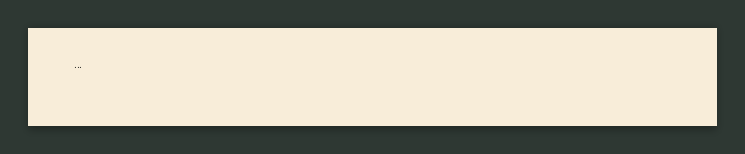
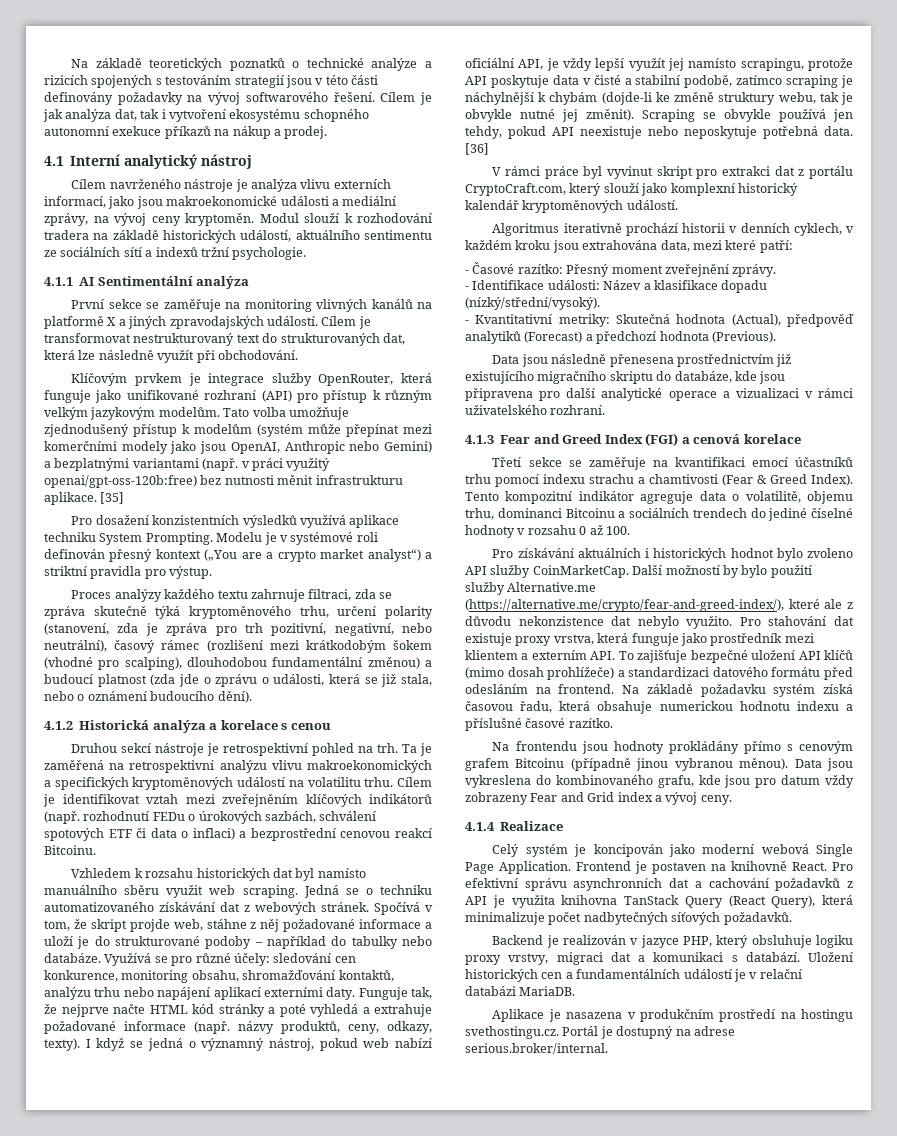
- …
+ Na základě teoretických poznatků o technické analýze a rizicích spojených s testováním strategií jsou v této části definovány požadavky na vývoj softwarového řešení. Cílem je jak analýza dat, tak i vytvoření ekosystému schopného autonomní exekuce příkazů na nákup a prodej.
+ 4.1 Interní analytický nástroj
+ Cílem navrženého nástroje je analýza vlivu externích informací, jako jsou makroekonomické události a mediální zprávy, na vývoj ceny kryptoměn. Modul slouží k rozhodování tradera na základě historických událostí, aktuálního sentimentu ze sociálních sítí a indexů tržní psychologie.
+ 4.1.1 AI Sentimentální analýza
+ První sekce se zaměřuje na monitoring vlivných kanálů na platformě X a jiných zpravodajských událostí. Cílem je transformovat nestrukturovaný text do strukturovaných dat, která lze následně využít při obchodování.
+ Klíčovým prvkem je integrace služby OpenRouter, která funguje jako unifikované rozhraní (API) pro přístup k různým velkým jazykovým modelům. Tato volba umožňuje zjednodušený přístup k modelům (systém může přepínat mezi komerčními modely jako jsou OpenAI, Anthropic nebo Gemini) a bezplatnými variantami (např. v práci využitý openai/gpt-oss-120b:free) bez nutnosti měnit infrastrukturu aplikace. [35]
+ Pro dosažení konzistentních výsledků využívá aplikace techniku System Prompting. Modelu je v systémové roli definován přesný kontext („You are a crypto market analyst“) a striktní pravidla pro výstup.
+ Proces analýzy každého textu zahrnuje filtraci, zda se zpráva skutečně týká kryptoměnového trhu, určení polarity (stanovení, zda je zpráva pro trh pozitivní, negativní, nebo neutrální), časový rámec (rozlišení mezi krátkodobým šokem (vhodné pro scalping), dlouhodobou fundamentální změnou) a budoucí platnost (zda jde o zprávu o události, která se již stala, nebo o oznámení budoucího dění).
+ 4.1.2 Historická analýza a korelace s cenou
+ Druhou sekcí nástroje je retrospektivní pohled na trh. Ta je zaměřená na retrospektivní analýzu vlivu makroekonomických a specifických kryptoměnových událostí na volatilitu trhu. Cílem je identifikovat vztah mezi zveřejněním klíčových indikátorů (např. rozhodnutí FEDu o úrokových sazbách, schválení spotových ETF či data o inflaci) a bezprostřední cenovou reakcí Bitcoinu.
+ Vzhledem k rozsahu historických dat byl namísto manuálního sběru využit web scraping. Jedná se o techniku automatizovaného získávání dat z webových stránek. Spočívá v tom, že skript projde web, stáhne z něj požadované informace a uloží je do strukturované podoby – například do tabulky nebo databáze. Využívá se pro různé účely: sledování cen konkurence, monitoring obsahu, shromažďování kontaktů, analýzu trhu nebo napájení aplikací externími daty. Funguje tak, že nejprve načte HTML kód stránky a poté vyhledá a extrahuje požadované informace (např. názvy produktů, ceny, odkazy, texty). I když se jedná o významný nástroj, pokud web nabízí oficiální API, je vždy lepší využít jej namísto scrapingu, protože API poskytuje data v čisté a stabilní podobě, zatímco scraping je náchylnější k chybám (dojde-li ke změně struktury webu, tak je obvykle nutné jej změnit). Scraping se obvykle používá jen tehdy, pokud API neexistuje nebo neposkytuje potřebná data. [36]
+ V rámci práce byl vyvinut skript pro extrakci dat z portálu CryptoCraft.com, který slouží jako komplexní historický kalendář kryptoměnových událostí.
+ Algoritmus iterativně prochází historii v denních cyklech, v každém kroku jsou extrahována data, mezi které patří:
+ - Časové razítko: Přesný moment zveřejnění zprávy.
+ - Identifikace události: Název a klasifikace dopadu (nízký/střední/vysoký).
+ - Kvantitativní metriky: Skutečná hodnota (Actual), předpověď analytiků (Forecast) a předchozí hodnota (Previous).
+ Data jsou následně přenesena prostřednictvím již existujícího migračního skriptu do databáze, kde jsou připravena pro další analytické operace a vizualizaci v rámci uživatelského rozhraní.
+ 4.1.3 Fear and Greed Index (FGI) a cenová korelace
+ Třetí sekce se zaměřuje na kvantifikaci emocí účastníků trhu pomocí indexu strachu a chamtivosti (Fear & Greed Index). Tento kompozitní indikátor agreguje data o volatilitě, objemu trhu, dominanci Bitcoinu a sociálních trendech do jediné číselné hodnoty v rozsahu 0 až 100.
+ Pro získávání aktuálních i historických hodnot bylo zvoleno API služby CoinMarketCap. Další možností by bylo použití služby Alternative.me (https://alternative.me/crypto/fear-and-greed-index/), které ale z důvodu nekonzistence dat nebylo využito. Pro stahování dat existuje proxy vrstva, která funguje jako prostředník mezi klientem a externím API. To zajišťuje bezpečné uložení API klíčů (mimo dosah prohlížeče) a standardizaci datového formátu před odesláním na frontend. Na základě požadavku systém získá časovou řadu, která obsahuje numerickou hodnotu indexu a příslušné časové razítko.
+ Na frontendu jsou hodnoty prokládány přímo s cenovým grafem Bitcoinu (případně jinou vybranou měnou). Data jsou vykreslena do kombinovaného grafu, kde jsou pro datum vždy zobrazeny Fear and Grid index a vývoj ceny.
+ 4.1.4 Realizace
+ Celý systém je koncipován jako moderní webová Single Page Application. Frontend je postaven na knihovně React. Pro efektivní správu asynchronních dat a cachování požadavků z API je využita knihovna TanStack Query (React Query), která minimalizuje počet nadbytečných síťových požadavků.
+ Backend je realizován v jazyce PHP, který obsluhuje logiku proxy vrstvy, migraci dat a komunikaci s databází. Uložení historických cen a fundamentálních událostí je v relační databázi MariaDB.
+ Aplikace je nasazena v produkčním prostředí na hostingu svethostingu.cz. Portál je dostupný na adrese serious.broker/internal.

